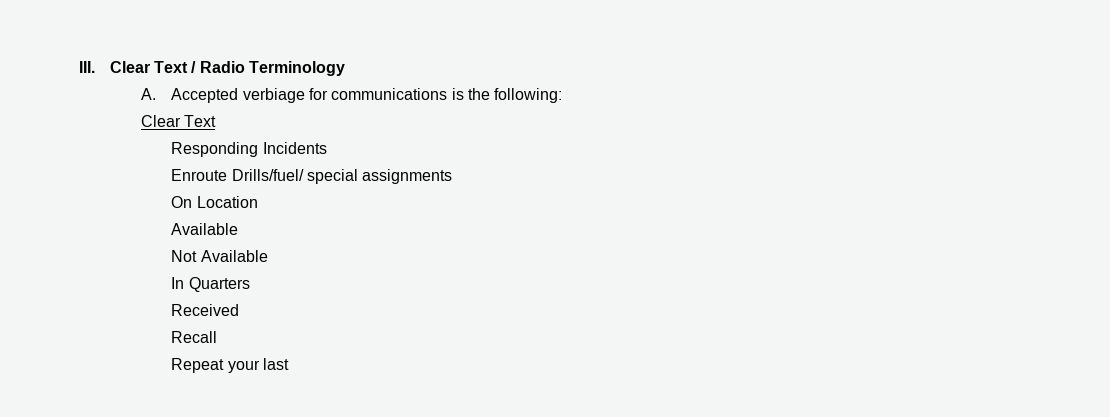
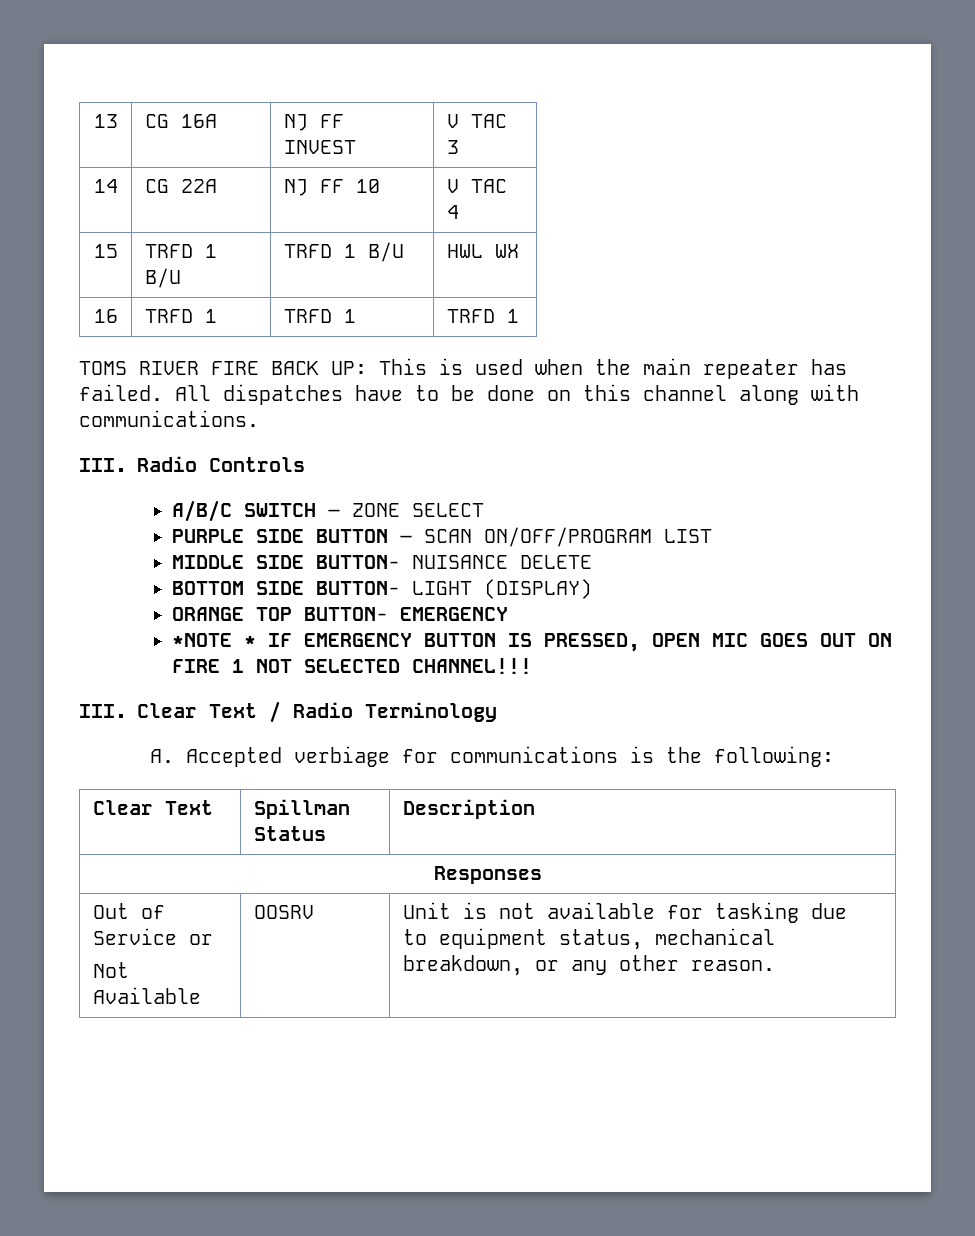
+ 13 | CG 16A | NJ FF INVEST | V TAC 3
+ 14 | CG 22A | NJ FF 10 | V TAC 4
+ 15 | TRFD 1 B/U | TRFD 1 B/U | HWL WX
+ 16 | TRFD 1 | TRFD 1 | TRFD 1
+ TOMS RIVER FIRE BACK UP: This is used when the main repeater has failed. All dispatches have to be done on this channel along with communications.
+ III. Radio Controls
+ A/B/C SWITCH – ZONE SELECT
+ PURPLE SIDE BUTTON – SCAN ON/OFF/PROGRAM LIST
+ MIDDLE SIDE BUTTON- NUISANCE DELETE
+ BOTTOM SIDE BUTTON- LIGHT (DISPLAY)
+ ORANGE TOP BUTTON- EMERGENCY
+ *NOTE * IF EMERGENCY BUTTON IS PRESSED, OPEN MIC GOES OUT ON FIRE 1 NOT SELECTED CHANNEL!!!
  A. Accepted verbiage for communications is the following:
- Clear Text
- Responding Incidents
- Enroute Drills/fuel/ special assignments
- On Location
- Available
- Not Available
- In Quarters
- Received
- Recall
- Repeat your last
+ Clear Text | Spillman Status | Description
+ Responses
+ Out of Service or
+ Not Available | OOSRV | Unit is not available for tasking due to equipment status, mechanical breakdown, or any other reason.

